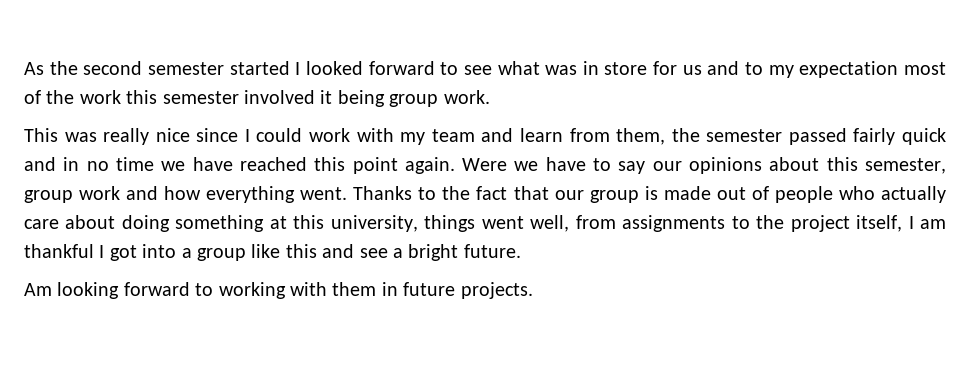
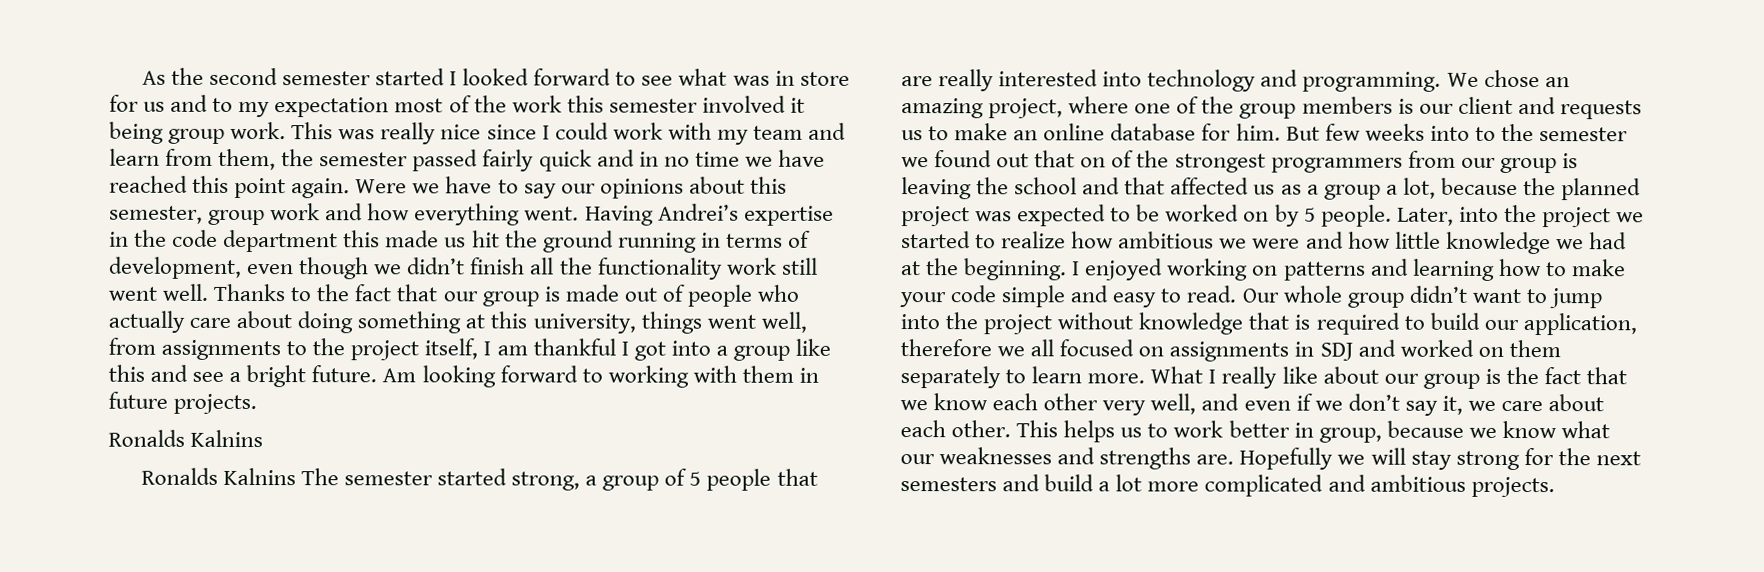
- As the second semester started I looked forward to see what was in store for us and to my expectation most of the work this semester involved it being group work.
- This was really nice since I could work with my team and learn from them, the semester passed fairly quick and in no time we have reached this point again.
+ As the second semester started I looked forward to see what was in store for us and to my expectation most of the work this semester involved it being group work. This was really nice since I could work with my team and learn from them, the semester passed fairly quick and in no time we have reached this point again.
+ Having Andrei’s expertise in the code department this made us hit the ground running in terms of development, even though we didn’t finish all the functionality work still went well.
- Thanks to the fact that our group is made out of people who actually care about doing something at this university, things went well, from assignments to the project itself, I am thankful I got into a group like this and see a bright future.
- Am looking forward to working with them in future projects.
+ Thanks to the fact that our group is made out of people who actually care about doing something at this university, things went well, from assignments to the project itself, I am thankful I got into a group like this and see a bright future. Am looking forward to working with them in future projects.
+ Ronalds Kalnins
+ Ronalds Kalnins The semester started strong, a group of 5 people that are really interested into technology and programming. We chose an amazing project, where one of the group members is our client and requests us to make an online database for him. But few weeks into to the semester we found out that on of the strongest programmers from our group is leaving the school and that affected us as a group a lot, because the planned project was expected to be worked on by 5 people. Later, into the project we started to realize how ambitious we were and how little knowledge we had at the beginning. I enjoyed working on patterns and learning how to make your code simple and easy to read. Our whole group didn’t want to jump into the project without knowledge that is required to build our application, therefore we all focused on assignments in SDJ and worked on them separately to learn more. What I really like about our group is the fact that we know each other very well, and even if we don’t say it, we care about each other. This helps us to work better in group, because we know what our weaknesses and strengths are. Hopefully we will stay strong for the next semesters and build a lot more complicated and ambitious projects.

